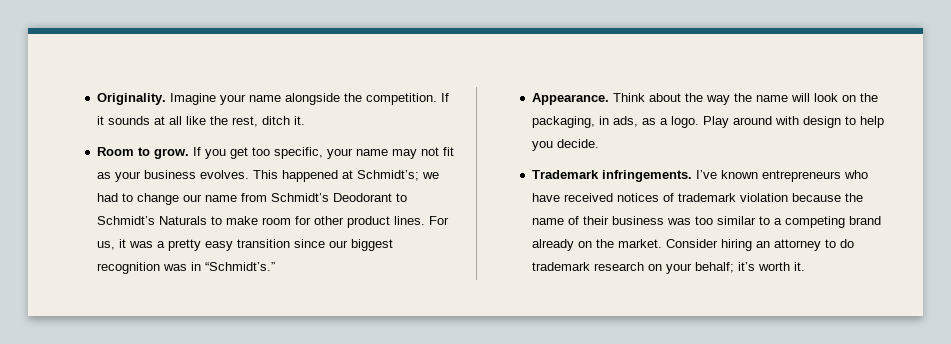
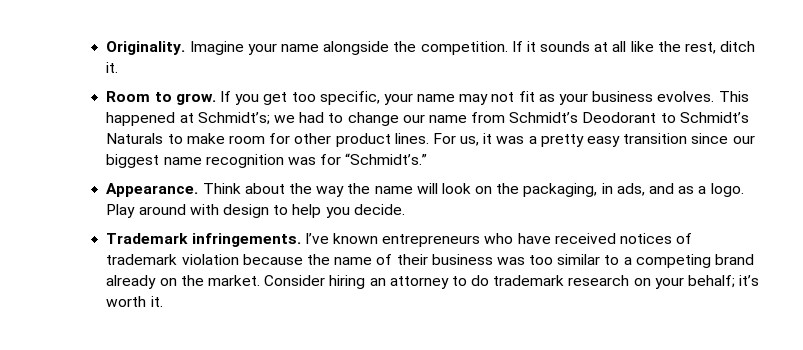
- For us, it was a pretty easy transition since our biggest recognition was in “Schmidt’s.”
+ For us, it was a pretty easy transition since our biggest name recognition was for “Schmidt’s.”
- Think about the way the name will look on the packaging, in ads, as a logo.
+ Think about the way the name will look on the packaging, in ads, and as a logo.

